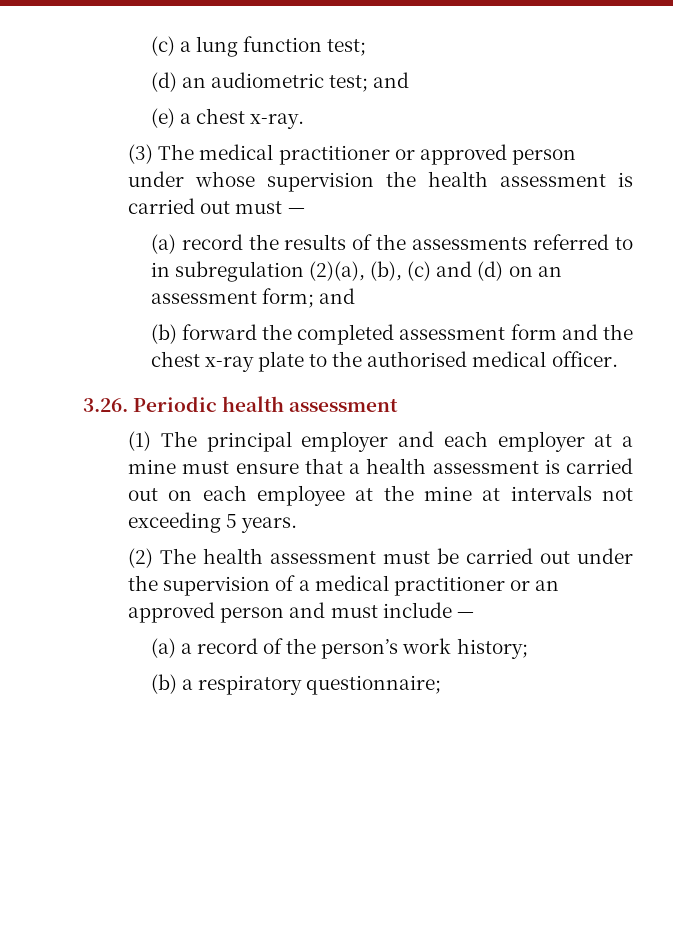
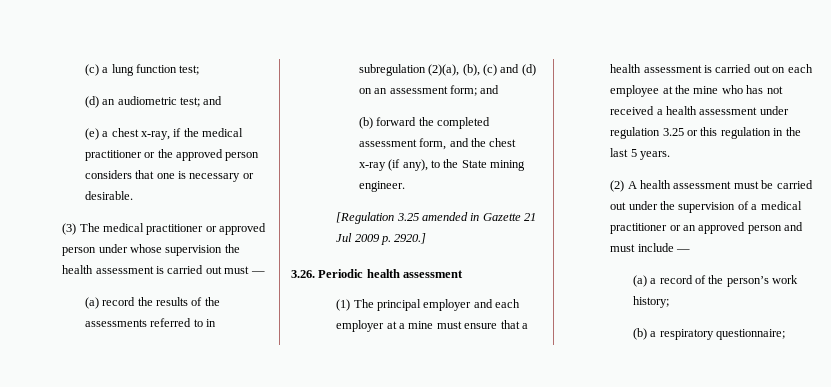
- (e) a chest x-ray.
+ (e) a chest x-ray, if the medical practitioner or the approved person considers that one is necessary or desirable.
- (b) forward the completed assessment form and the chest x-ray plate to the authorised medical officer.
+ (b) forward the completed assessment form, and the chest x-ray (if any), to the State mining engineer.
+ [Regulation 3.25 amended in Gazette 21 Jul 2009 p. 2920.]
- (1) The principal employer and each employer at a mine must ensure that a health assessment is carried out on each employee at the mine at intervals not exceeding 5 years.
+ (1) The principal employer and each employer at a mine must ensure that a health assessment is carried out on each employee at the mine who has not received a health assessment under regulation 3.25 or this regulation in the last 5 years.
- (2) The health assessment must be carried out under the supervision of a medical practitioner or an approved person and must include —
+ (2) A health assessment must be carried out under the supervision of a medical practitioner or an approved person and must include —

